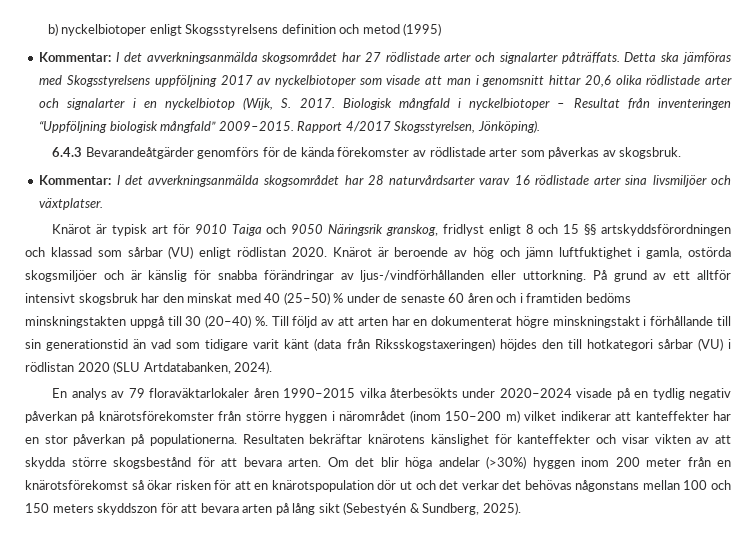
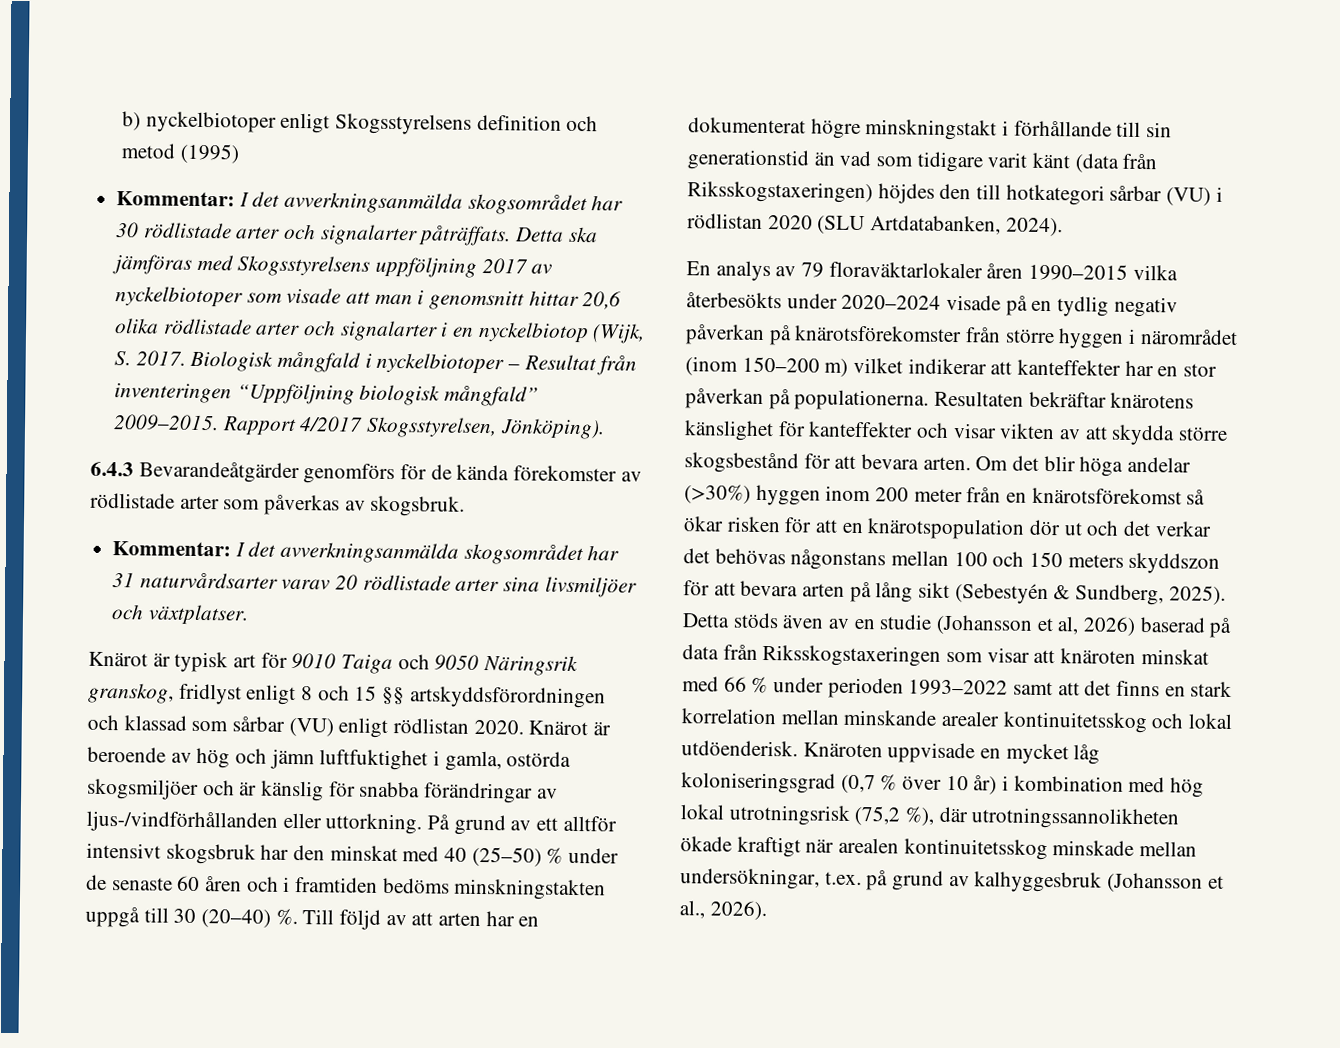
- Kommentar: I det avverkningsanmälda skogsområdet har 27 rödlistade arter och signalarter påträffats.
+ Kommentar: I det avverkningsanmälda skogsområdet har 30 rödlistade arter och signalarter påträffats.
- Kommentar: I det avverkningsanmälda skogsområdet har 28 naturvårdsarter varav 16 rödlistade arter sina livsmiljöer och växtplatser.
+ Kommentar: I det avverkningsanmälda skogsområdet har 31 naturvårdsarter varav 20 rödlistade arter sina livsmiljöer och växtplatser.
+ Detta stöds även av en studie (Johansson et al, 2026) baserad på data från Riksskogstaxeringen som visar att knäroten minskat med 66 % under perioden 1993–2022 samt att det finns en stark korrelation mellan minskande arealer kontinuitetsskog och lokal utdöenderisk. Knäroten uppvisade en mycket låg koloniseringsgrad (0,7 % över 10 år) i kombination med hög lokal utrotningsrisk (75,2 %), där utrotningssannolikheten ökade kraftigt när arealen kontinuitetsskog minskade mellan undersökningar, t.ex. på grund av kalhyggesbruk (Johansson et al., 2026).

